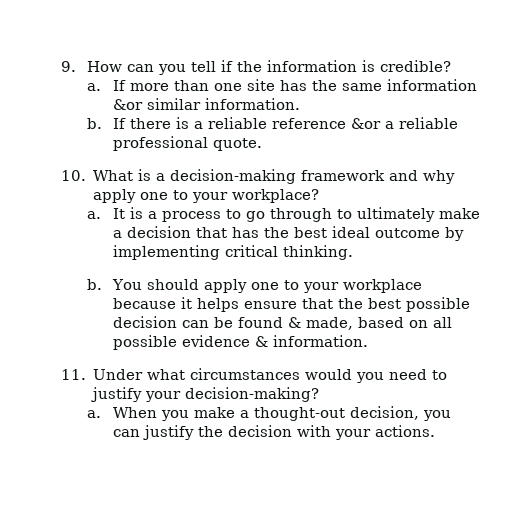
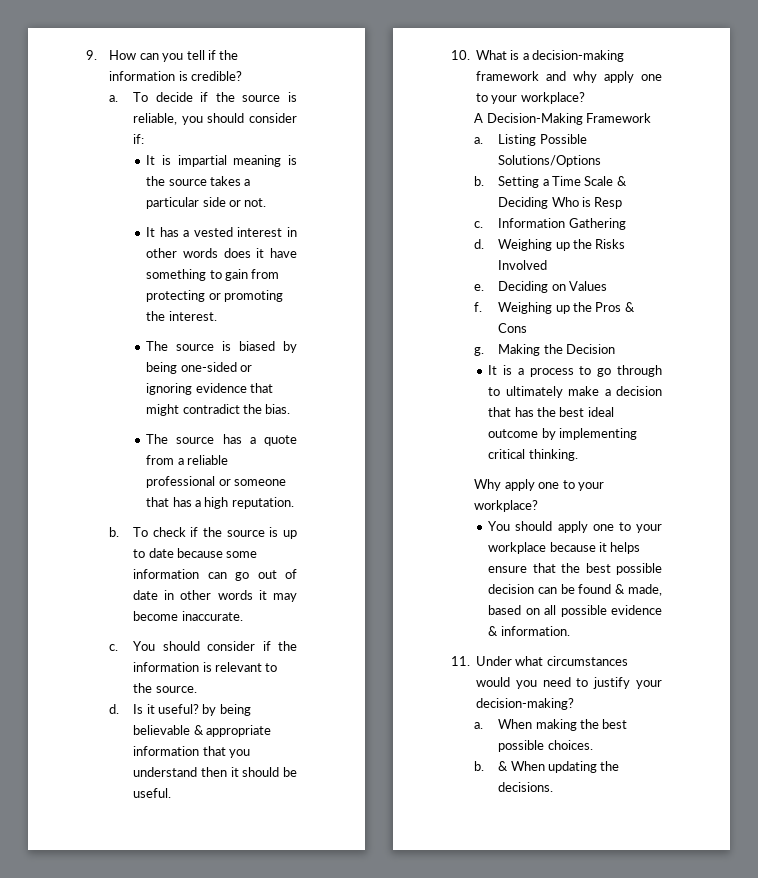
- If more than one site has the same information &or similar information.
- b. If there is a reliable reference &or a reliable professional quote.
+ To decide if the source is reliable, you should consider if:
+ It is impartial meaning is the source takes a particular side or not.
+ It has a vested interest in other words does it have something to gain from protecting or promoting the interest.
+ The source is biased by being one-sided or ignoring evidence that might contradict the bias.
+ The source has a quote from a reliable professional or someone that has a high reputation.
+ b. To check if the source is up to date because some information can go out of date in other words it may become inaccurate.
+ c. You should consider if the information is relevant to the source.
+ d. Is it useful? by being believable & appropriate information that you understand then it should be useful.
- a. It is a process to go through to ultimately make a decision that has the best ideal outcome by implementing critical thinking.
+ A Decision-Making Framework
+ a. Listing Possible Solutions/Options
+ b. Setting a Time Scale & Deciding Who is Resp
+ c. Information Gathering
+ d. Weighing up the Risks Involved
+ e. Deciding on Values
+ f. Weighing up the Pros & Cons
+ g. Making the Decision
+ It is a process to go through to ultimately make a decision that has the best ideal outcome by implementing critical thinking.
- b. You should apply one to your workplace because it helps ensure that the best possible decision can be found & made, based on all possible evidence & information.
+ Why apply one to your workplace?
+ You should apply one to your workplace because it helps ensure that the best possible decision can be found & made, based on all possible evidence & information.
- When you make a thought-out decision, you can justify the decision with your actions.
+ When making the best possible choices.
+ b. & When updating the decisions.

